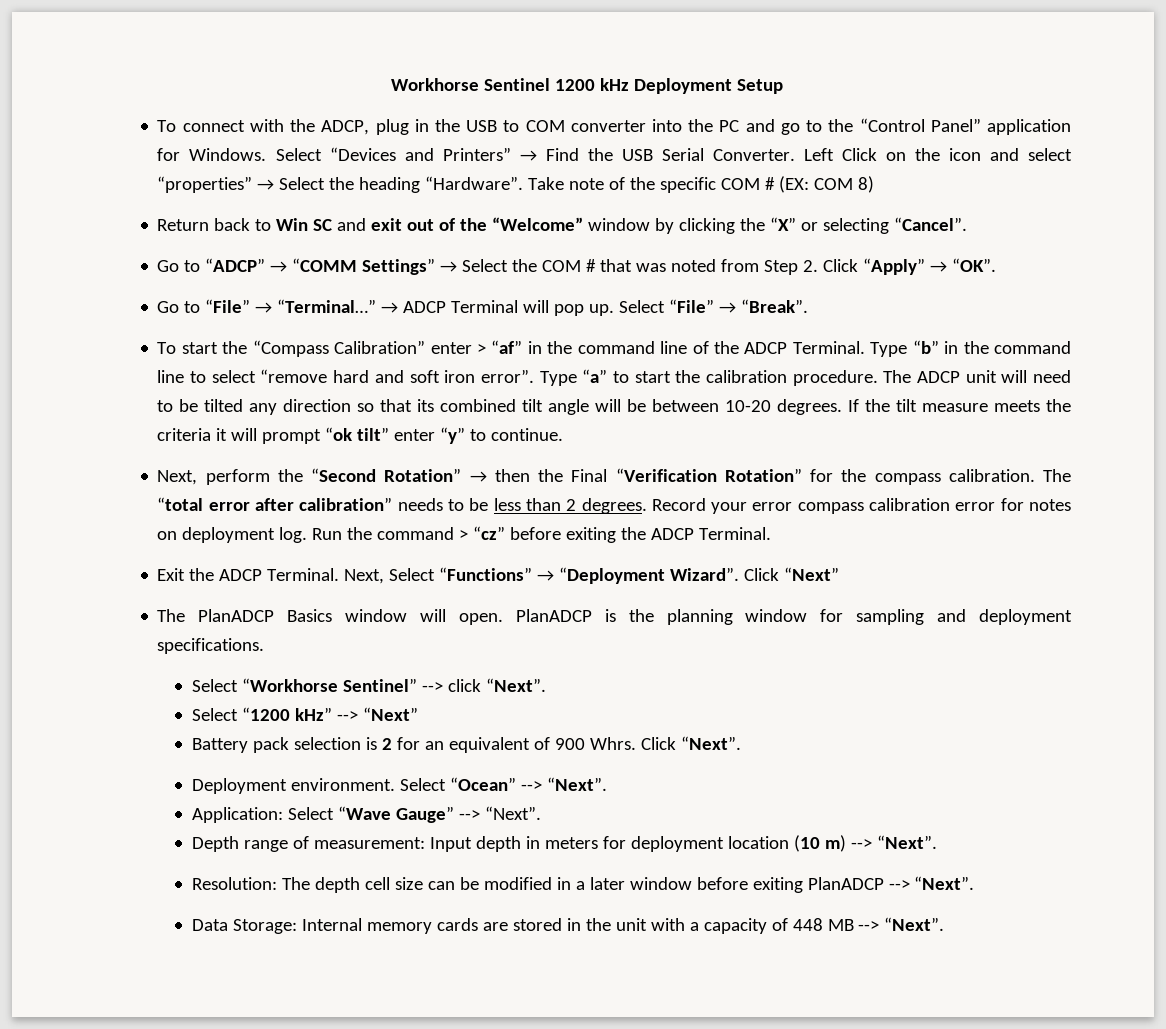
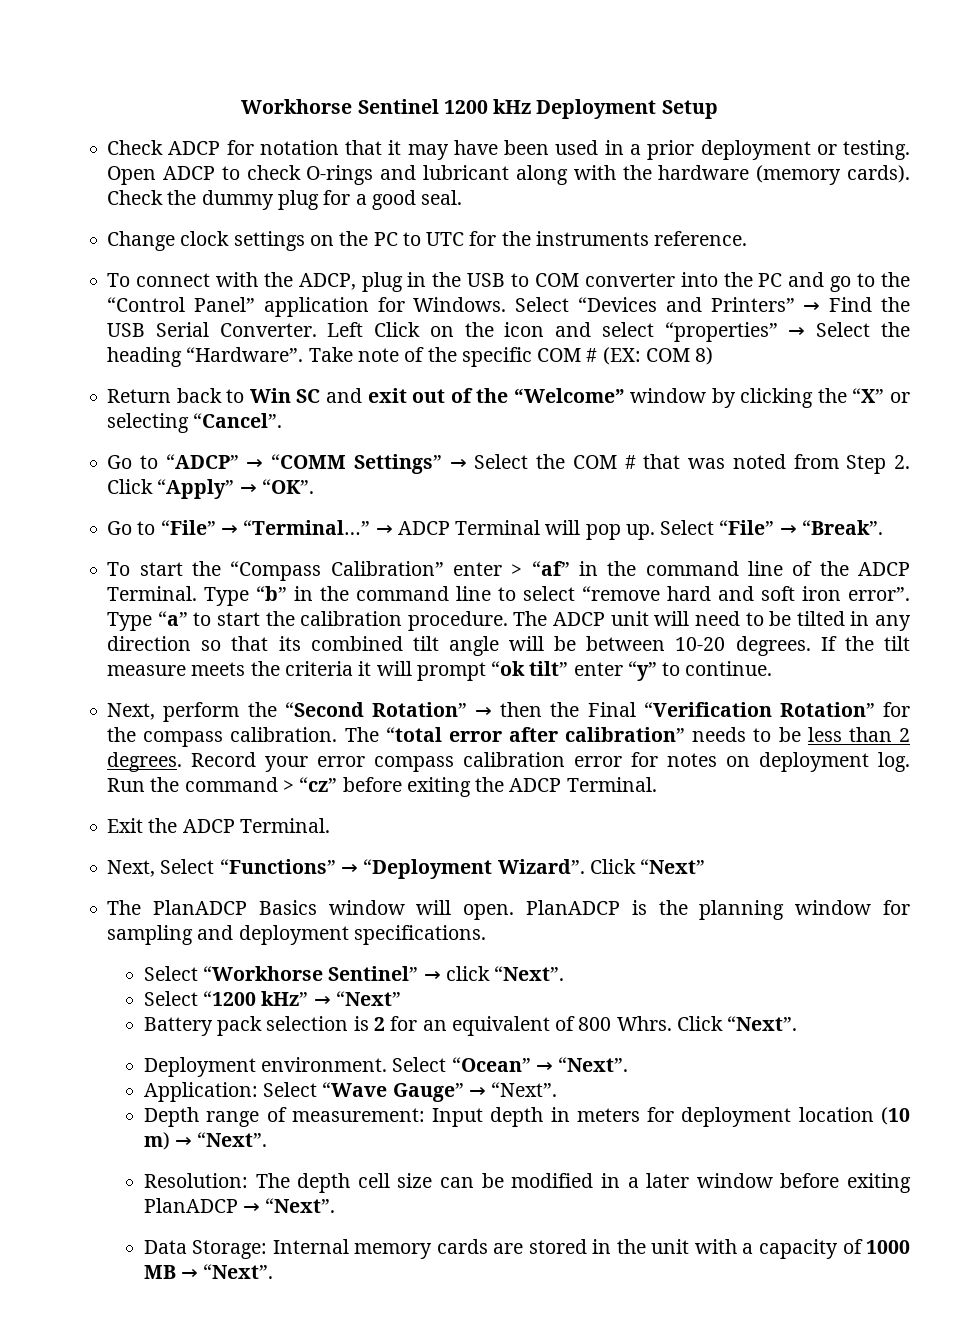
+ Check ADCP for notation that it may have been used in a prior deployment or testing. Open ADCP to check O-rings and lubricant along with the hardware (memory cards). Check the dummy plug for a good seal.
+ Change clock settings on the PC to UTC for the instruments reference.
- The ADCP unit will need to be tilted any direction so that its combined tilt angle will be between 10-20 degrees.
+ The ADCP unit will need to be tilted in any direction so that its combined tilt angle will be between 10-20 degrees.
- Exit the ADCP Terminal. Next, Select “Functions” → “Deployment Wizard”.
+ Exit the ADCP Terminal.
+ Next, Select “Functions” → “Deployment Wizard”.
- Select “Workhorse Sentinel” --> click “Next”.
+ Select “Workhorse Sentinel” → click “Next”.
- Select “1200 kHz” --> “Next”
+ Select “1200 kHz” → “Next”
- Battery pack selection is 2 for an equivalent of 900 Whrs.
+ Battery pack selection is 2 for an equivalent of 800 Whrs.
- Select “Ocean” --> “Next”.
+ Select “Ocean” → “Next”.
- Application: Select “Wave Gauge” --> “Next”.
+ Application: Select “Wave Gauge” → “Next”.
- Depth range of measurement: Input depth in meters for deployment location (10 m) --> “Next”.
+ Depth range of measurement: Input depth in meters for deployment location (10 m) → “Next”.
- Resolution: The depth cell size can be modified in a later window before exiting PlanADCP --> “Next”.
+ Resolution: The depth cell size can be modified in a later window before exiting PlanADCP → “Next”.
- Data Storage: Internal memory cards are stored in the unit with a capacity of 448 MB --> “Next”.
+ Data Storage: Internal memory cards are stored in the unit with a capacity of 1000 MB → “Next”.

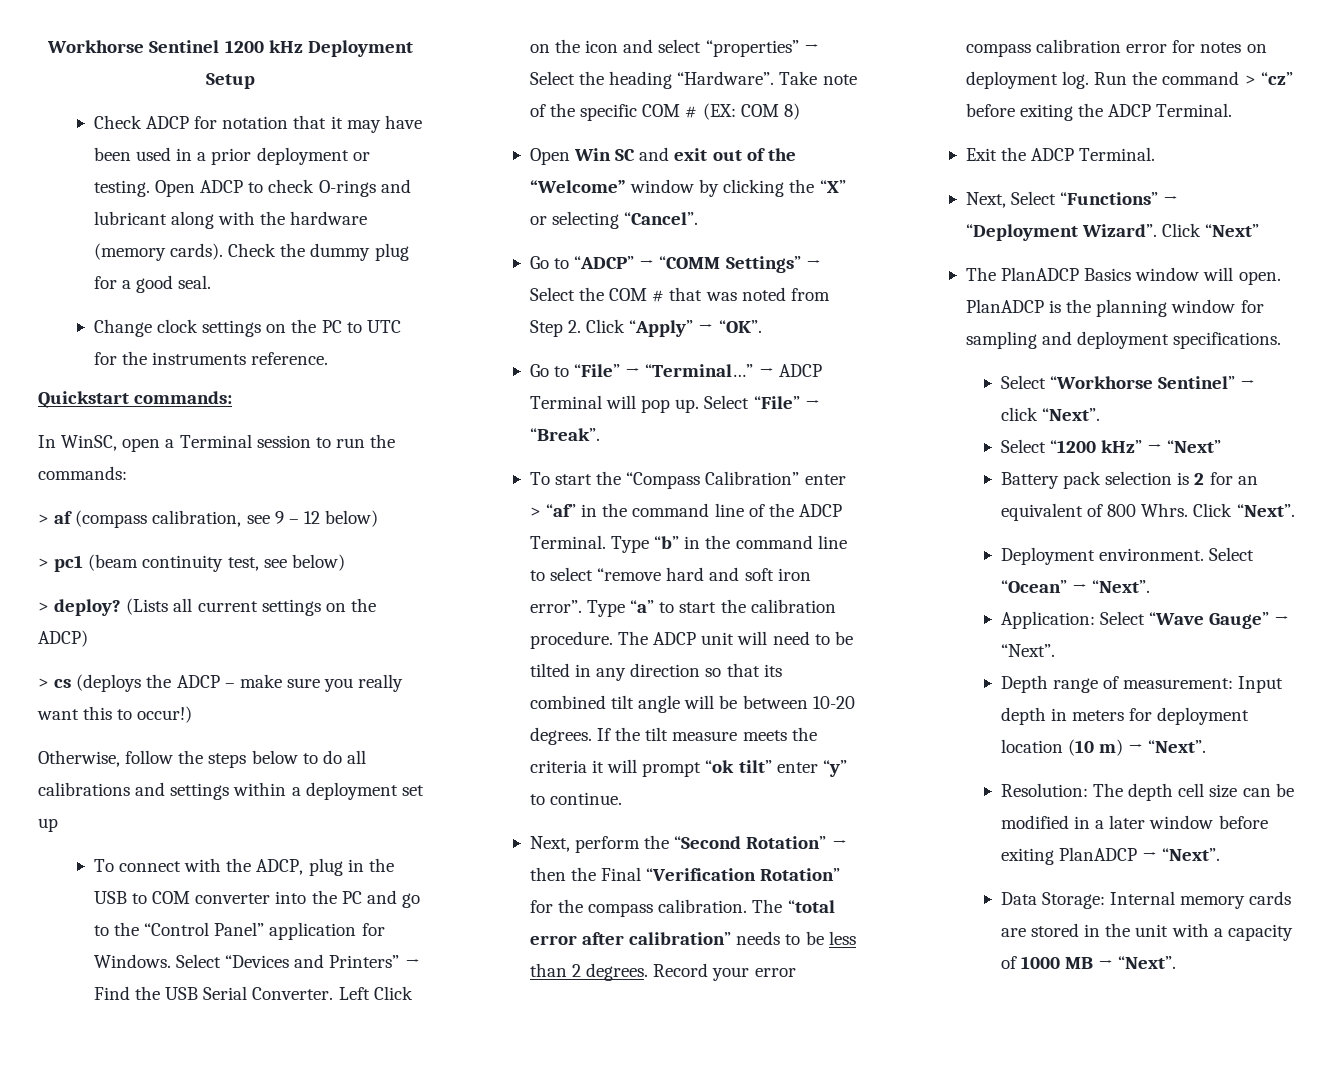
+ Quickstart commands:
+ In WinSC, open a Terminal session to run the commands:
+ > af (compass calibration, see 9 – 12 below)
+ > pc1 (beam continuity test, see below)
+ > deploy? (Lists all current settings on the ADCP)
+ > cs (deploys the ADCP – make sure you really want this to occur!)
+ Otherwise, follow the steps below to do all calibrations and settings within a deployment set up
- Return back to Win SC and exit out of the “Welcome” window by clicking the “X” or selecting “Cancel”.
+ Open Win SC and exit out of the “Welcome” window by clicking the “X” or selecting “Cancel”.

